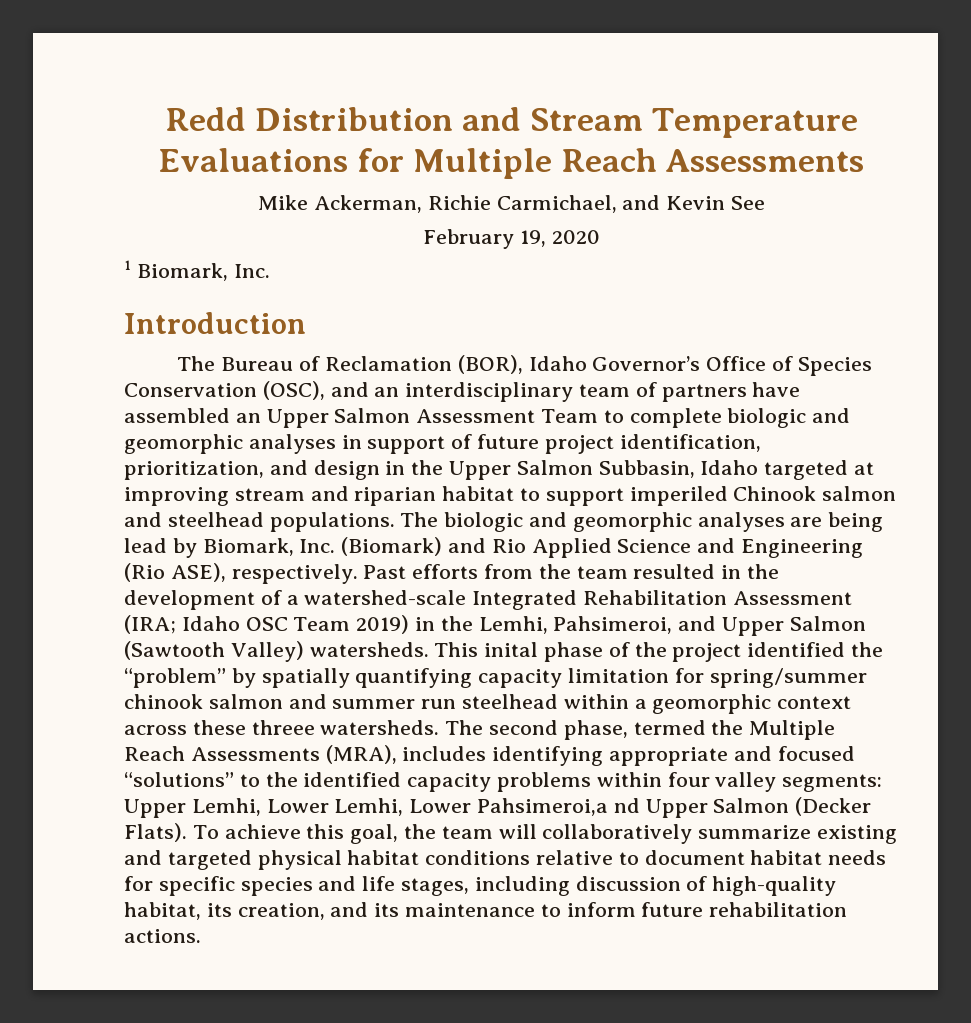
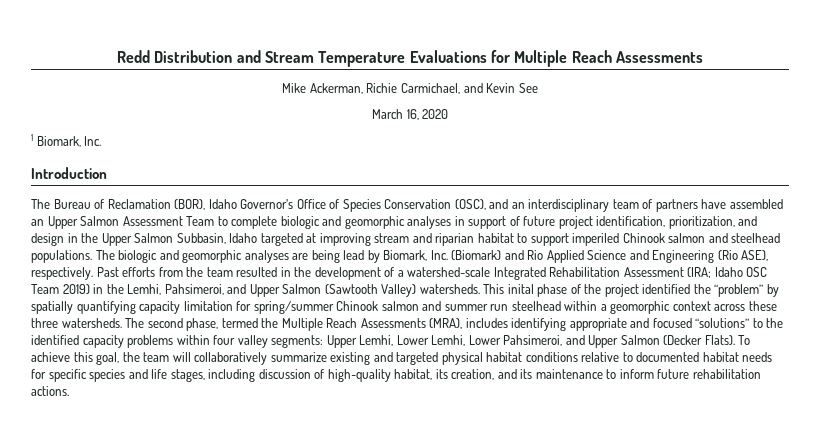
- February 19, 2020
+ March 16, 2020
- This inital phase of the project identified the “problem” by spatially quantifying capacity limitation for spring/summer chinook salmon and summer run steelhead within a geomorphic context across these threee watersheds.
+ This inital phase of the project identified the “problem” by spatially quantifying capacity limitation for spring/summer Chinook salmon and summer run steelhead within a geomorphic context across these three watersheds.
- The second phase, termed the Multiple Reach Assessments (MRA), includes identifying appropriate and focused “solutions” to the identified capacity problems within four valley segments: Upper Lemhi, Lower Lemhi, Lower Pahsimeroi,a nd Upper Salmon (Decker Flats).
+ The second phase, termed the Multiple Reach Assessments (MRA), includes identifying appropriate and focused “solutions” to the identified capacity problems within four valley segments: Upper Lemhi, Lower Lemhi, Lower Pahsimeroi, and Upper Salmon (Decker Flats).
- To achieve this goal, the team will collaboratively summarize existing and targeted physical habitat conditions relative to document habitat needs for specific species and life stages, including discussion of high-quality habitat, its creation, and its maintenance to inform future rehabilitation actions.
+ To achieve this goal, the team will collaboratively summarize existing and targeted physical habitat conditions relative to documented habitat needs for specific species and life stages, including discussion of high-quality habitat, its creation, and its maintenance to inform future rehabilitation actions.

